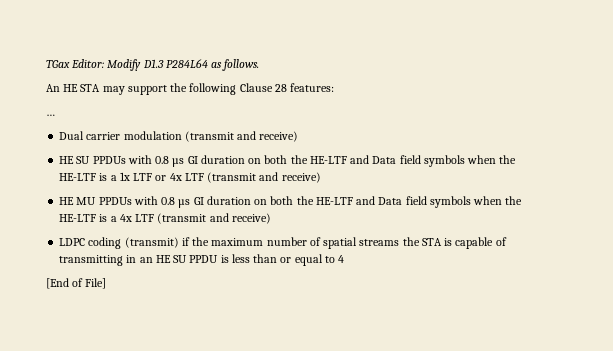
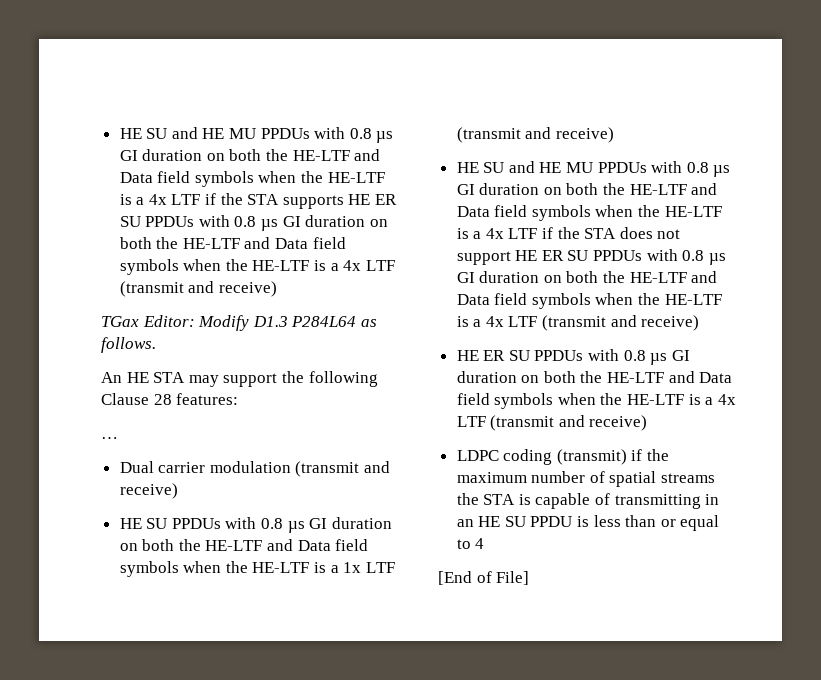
+ HE SU and HE MU PPDUs with 0.8 µs GI duration on both the HE-LTF and Data field symbols when the HE-LTF is a 4x LTF if the STA supports HE ER SU PPDUs with 0.8 µs GI duration on both the HE-LTF and Data field symbols when the HE-LTF is a 4x LTF (transmit and receive)
- HE SU PPDUs with 0.8 µs GI duration on both the HE-LTF and Data field symbols when the HE-LTF is a 1x LTF or 4x LTF (transmit and receive)
- HE MU PPDUs with 0.8 µs GI duration on both the HE-LTF and Data field symbols when the HE-LTF is a 4x LTF (transmit and receive)
+ HE SU PPDUs with 0.8 µs GI duration on both the HE-LTF and Data field symbols when the HE-LTF is a 1x LTF (transmit and receive)
+ HE SU and HE MU PPDUs with 0.8 µs GI duration on both the HE-LTF and Data field symbols when the HE-LTF is a 4x LTF if the STA does not support HE ER SU PPDUs with 0.8 µs GI duration on both the HE-LTF and Data field symbols when the HE-LTF is a 4x LTF (transmit and receive)
+ HE ER SU PPDUs with 0.8 µs GI duration on both the HE-LTF and Data field symbols when the HE-LTF is a 4x LTF (transmit and receive)

